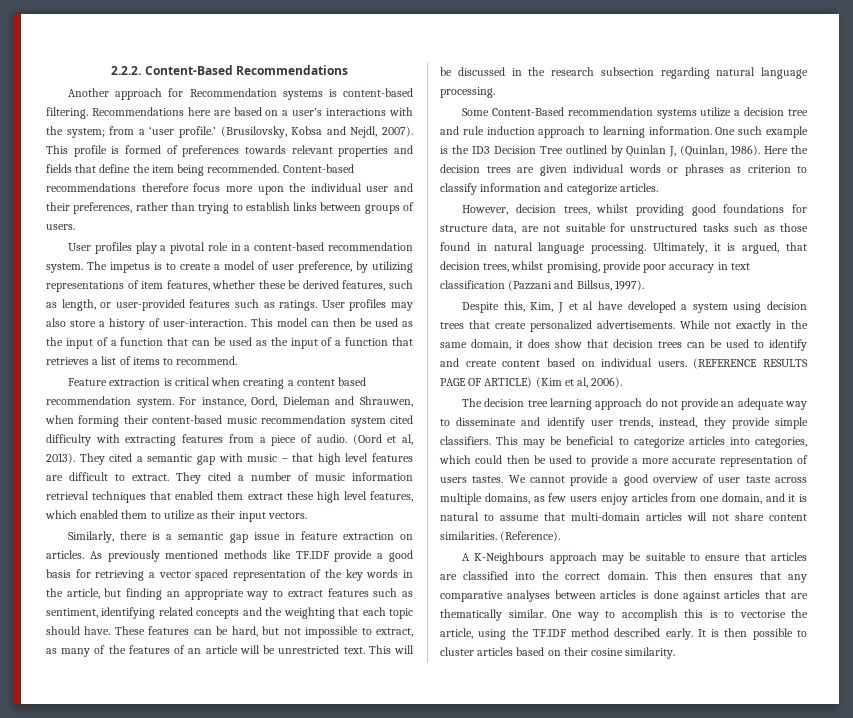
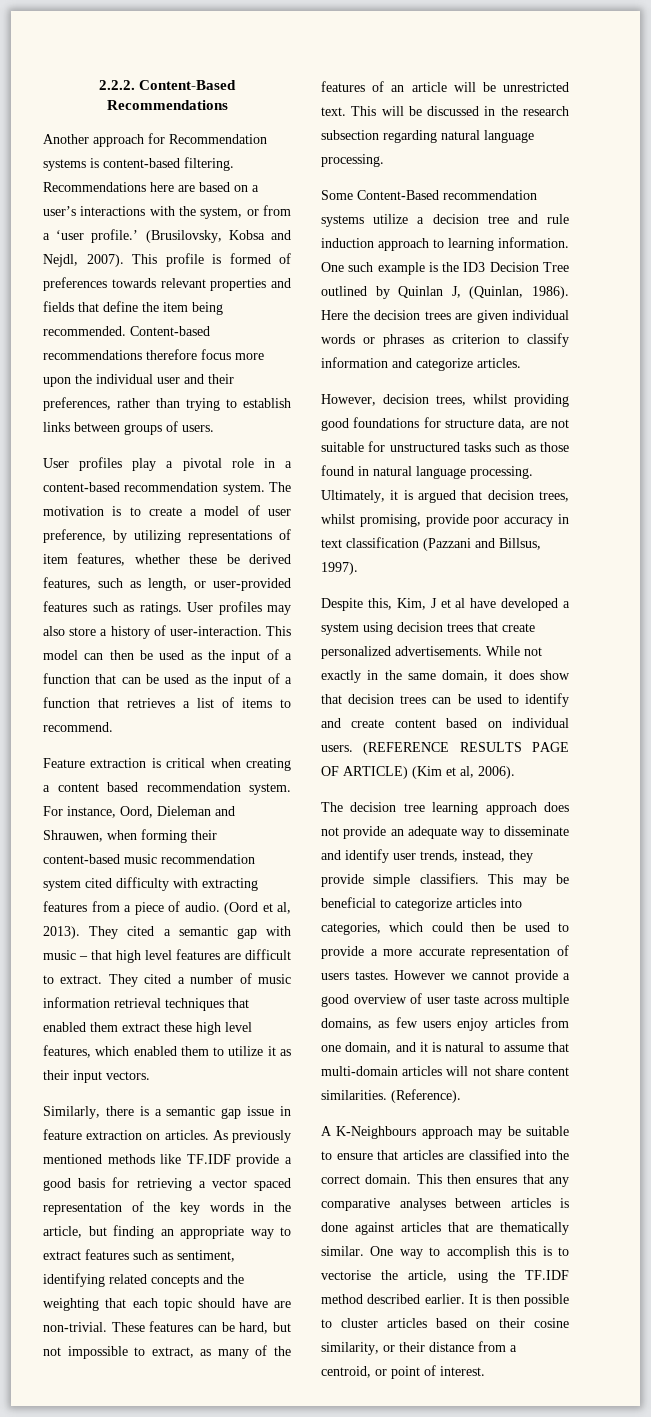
- Recommendations here are based on a user’s interactions with the system; from a ‘user profile.’
+ Recommendations here are based on a user’s interactions with the system, or from a ‘user profile.’
- The impetus is to create a model of user preference, by utilizing representations of item features, whether these be derived features, such as length, or user-provided features such as ratings.
+ The motivation is to create a model of user preference, by utilizing representations of item features, whether these be derived features, such as length, or user-provided features such as ratings.
- They cited a number of music information retrieval techniques that enabled them extract these high level features, which enabled them to utilize as their input vectors.
+ They cited a number of music information retrieval techniques that enabled them extract these high level features, which enabled them to utilize it as their input vectors.
- As previously mentioned methods like TF.IDF provide a good basis for retrieving a vector spaced representation of the key words in the article, but finding an appropriate way to extract features such as sentiment, identifying related concepts and the weighting that each topic should have.
+ As previously mentioned methods like TF.IDF provide a good basis for retrieving a vector spaced representation of the key words in the article, but finding an appropriate way to extract features such as sentiment, identifying related concepts and the weighting that each topic should have are non-trivial.
- Ultimately, it is argued, that decision trees, whilst promising, provide poor accuracy in text classification (Pazzani and Billsus, 1997).
+ Ultimately, it is argued that decision trees, whilst promising, provide poor accuracy in text classification (Pazzani and Billsus, 1997).
- The decision tree learning approach do not provide an adequate way to disseminate and identify user trends, instead, they provide simple classifiers.
+ The decision tree learning approach does not provide an adequate way to disseminate and identify user trends, instead, they provide simple classifiers.
- We cannot provide a good overview of user taste across multiple domains, as few users enjoy articles from one domain, and it is natural to assume that multi-domain articles will not share content similarities.
+ However we cannot provide a good overview of user taste across multiple domains, as few users enjoy articles from one domain, and it is natural to assume that multi-domain articles will not share content similarities.
- One way to accomplish this is to vectorise the article, using the TF.IDF method described early.
+ One way to accomplish this is to vectorise the article, using the TF.IDF method described earlier.
- It is then possible to cluster articles based on their cosine similarity.
+ It is then possible to cluster articles based on their cosine similarity, or their distance from a centroid, or point of interest.

